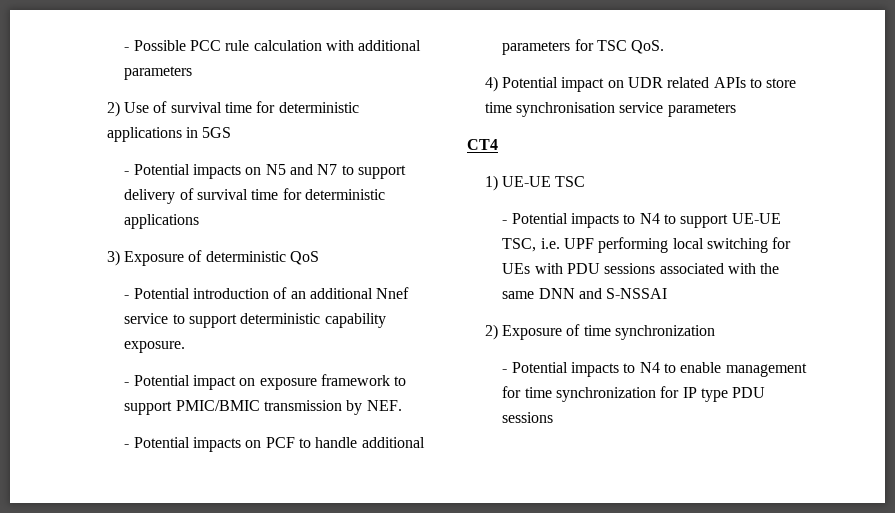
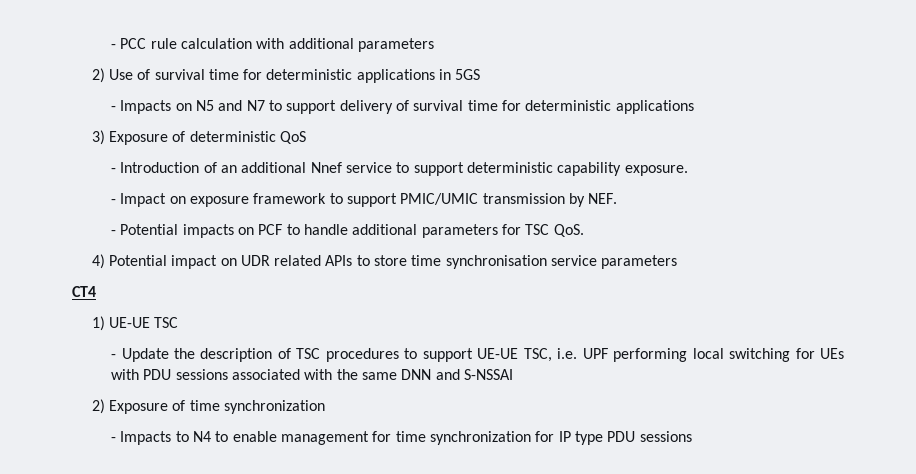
- - Possible PCC rule calculation with additional parameters
+ - PCC rule calculation with additional parameters
- - Potential impacts on N5 and N7 to support delivery of survival time for deterministic applications
+ - Impacts on N5 and N7 to support delivery of survival time for deterministic applications
- - Potential introduction of an additional Nnef service to support deterministic capability exposure.
+ - Introduction of an additional Nnef service to support deterministic capability exposure.
- - Potential impact on exposure framework to support PMIC/BMIC transmission by NEF.
+ - Impact on exposure framework to support PMIC/UMIC transmission by NEF.
- - Potential impacts to N4 to support UE-UE TSC, i.e. UPF performing local switching for UEs with PDU sessions associated with the same DNN and S-NSSAI
+ - Update the description of TSC procedures to support UE-UE TSC, i.e. UPF performing local switching for UEs with PDU sessions associated with the same DNN and S-NSSAI
- - Potential impacts to N4 to enable management for time synchronization for IP type PDU sessions
+ - Impacts to N4 to enable management for time synchronization for IP type PDU sessions

